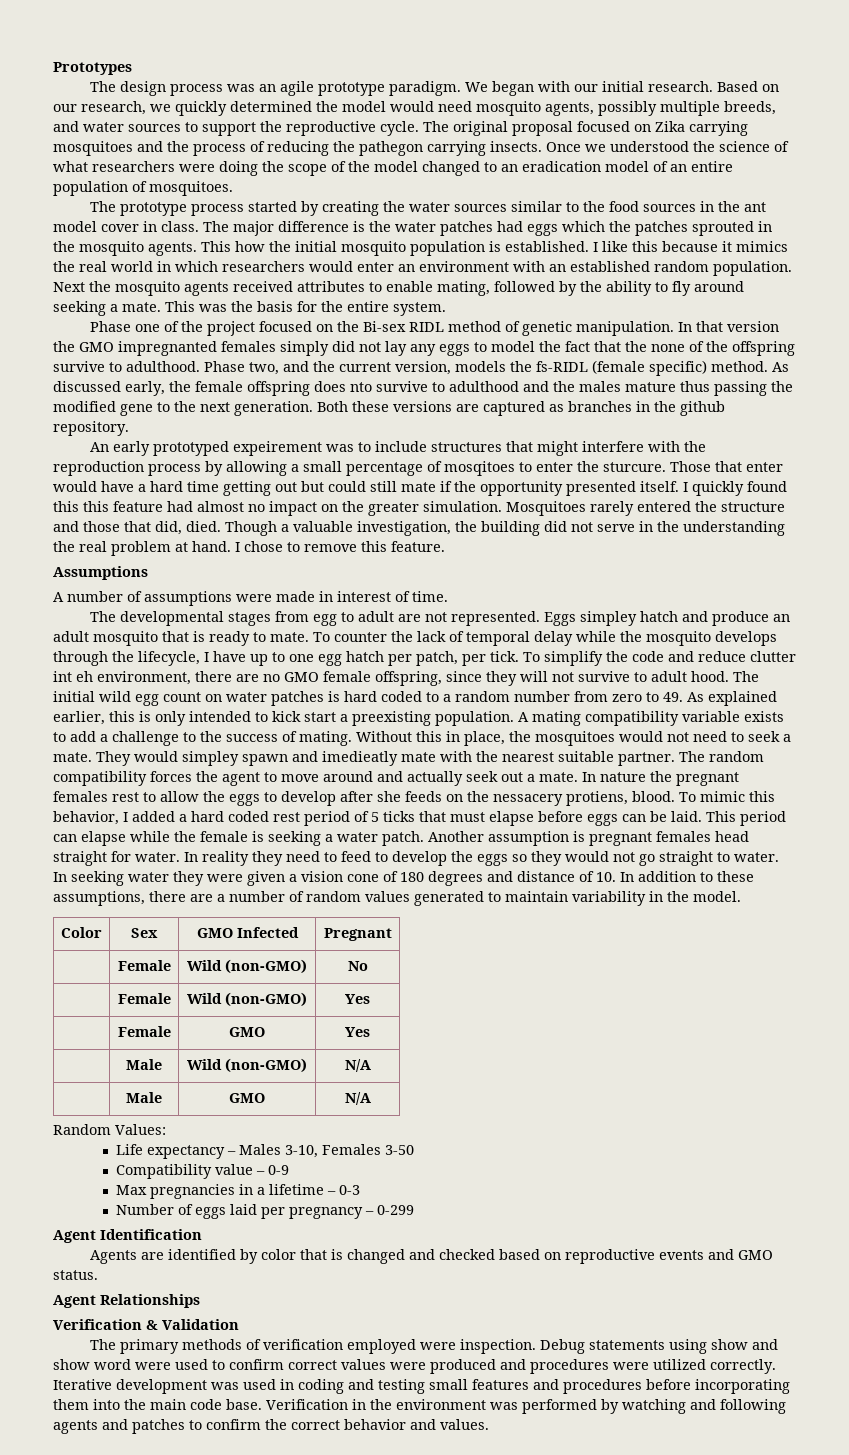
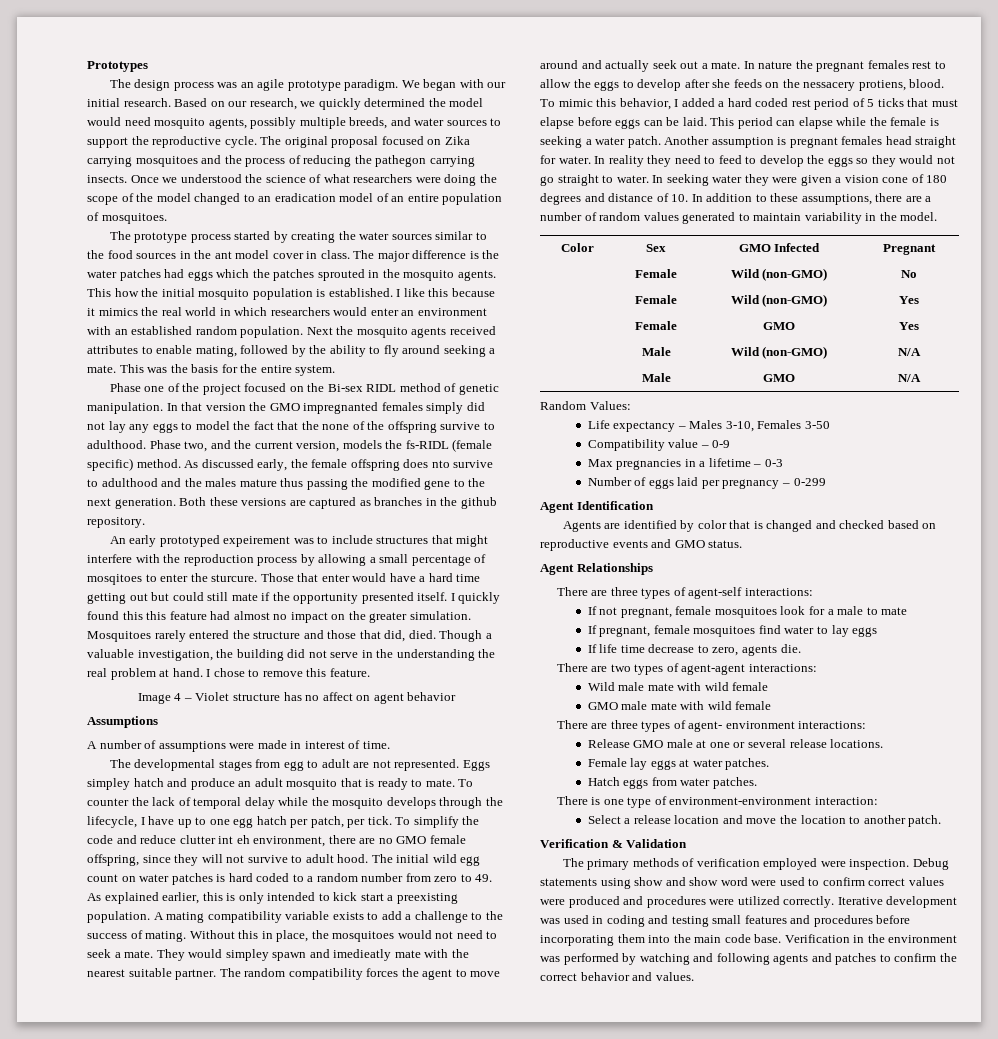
+ Image 4 – Violet structure has no affect on agent behavior
+ There are three types of agent-self interactions:
+ If not pregnant, female mosquitoes look for a male to mate
+ If pregnant, female mosquitoes find water to lay eggs
+ If life time decrease to zero, agents die.
+ There are two types of agent-agent interactions:
+ Wild male mate with wild female
+ GMO male mate with wild female
+ There are three types of agent- environment interactions:
+ Release GMO male at one or several release locations.
+ Female lay eggs at water patches.
+ Hatch eggs from water patches.
+ There is one type of environment-environment interaction:
+ Select a release location and move the location to another patch.

